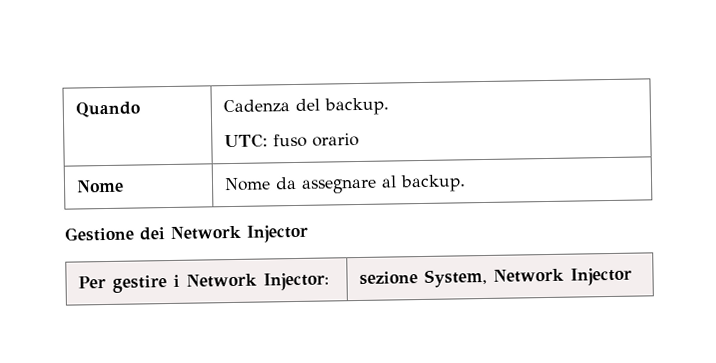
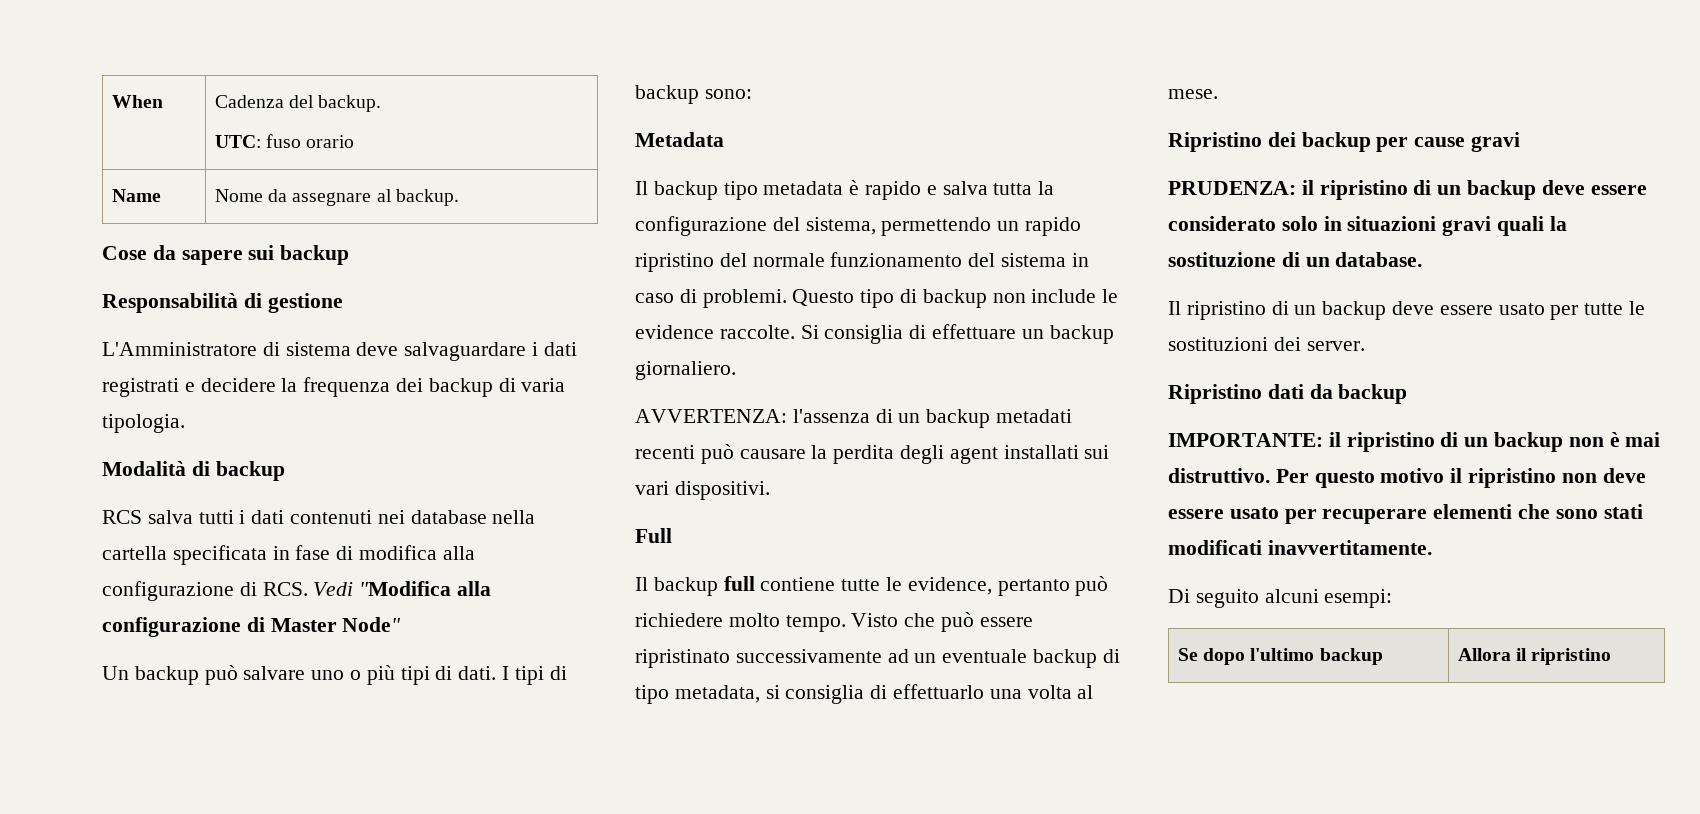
- Quando | Cadenza del backup.
+ When | Cadenza del backup.
- Nome | Nome da assegnare al backup.
+ Name | Nome da assegnare al backup.
- Gestione dei Network Injector
- Per gestire i Network Injector: | sezione System, Network Injector
+ Cose da sapere sui backup
+ Responsabilità di gestione
+ L'Amministratore di sistema deve salvaguardare i dati registrati e decidere la frequenza dei backup di varia tipologia.
+ Modalità di backup
+ RCS salva tutti i dati contenuti nei database nella cartella specificata in fase di modifica alla configurazione di RCS. Vedi "Modifica alla configurazione di Master Node"
+ Un backup può salvare uno o più tipi di dati. I tipi di backup sono:
+ Metadata
+ Il backup tipo metadata è rapido e salva tutta la configurazione del sistema, permettendo un rapido ripristino del normale funzionamento del sistema in caso di problemi. Questo tipo di backup non include le evidence raccolte. Si consiglia di effettuare un backup giornaliero.
+ AVVERTENZA: l'assenza di un backup metadati recenti può causare la perdita degli agent installati sui vari dispositivi.
+ Full
+ Il backup full contiene tutte le evidence, pertanto può richiedere molto tempo. Visto che può essere ripristinato successivamente ad un eventuale backup di tipo metadata, si consiglia di effettuarlo una volta al mese.
+ Ripristino dei backup per cause gravi
+ PRUDENZA: il ripristino di un backup deve essere considerato solo in situazioni gravi quali la sostituzione di un database.
+ Il ripristino di un backup deve essere usato per tutte le sostituzioni dei server.
+ Ripristino dati da backup
+ IMPORTANTE: il ripristino di un backup non è mai distruttivo. Per questo motivo il ripristino non deve essere usato per recuperare elementi che sono stati modificati inavvertitamente.
+ Di seguito alcuni esempi:
+ Se dopo l'ultimo backup | Allora il ripristino

